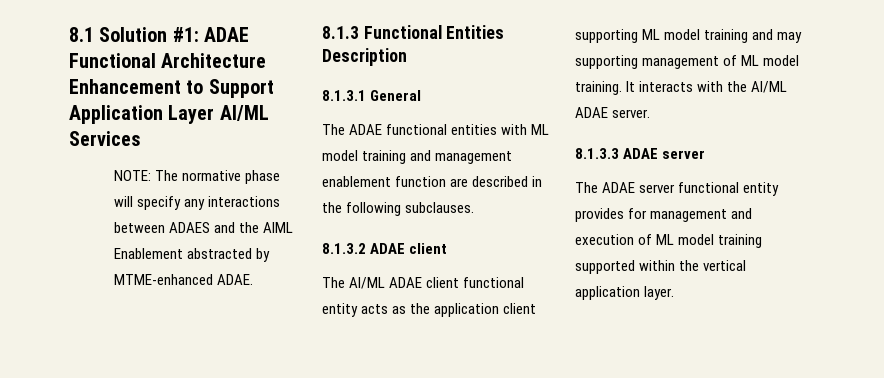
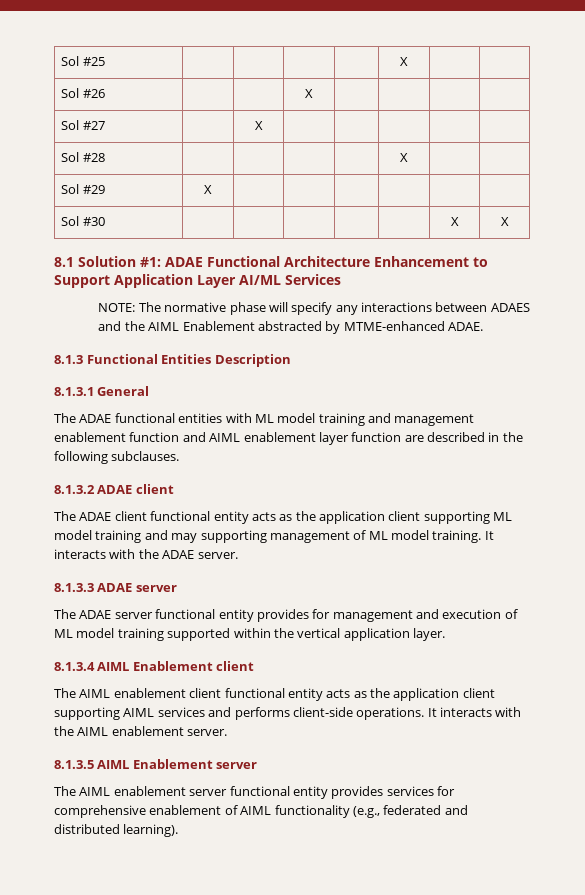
+ Sol #25 | | | | | X | |
+ Sol #26 | | | X | | | |
+ Sol #27 | | X | | | | |
+ Sol #28 | | | | | X | |
+ Sol #29 | X | | | | | |
+ Sol #30 | | | | | | X | X
- The ADAE functional entities with ML model training and management enablement function are described in the following subclauses.
+ The ADAE functional entities with ML model training and management enablement function and AIML enablement layer function are described in the following subclauses.
- The AI/ML ADAE client functional entity acts as the application client supporting ML model training and may supporting management of ML model training.
+ The ADAE client functional entity acts as the application client supporting ML model training and may supporting management of ML model training.
- It interacts with the AI/ML ADAE server.
+ It interacts with the ADAE server.
+ 8.1.3.4 AIML Enablement client
+ The AIML enablement client functional entity acts as the application client supporting AIML services and performs client-side operations. It interacts with the AIML enablement server.
+ 8.1.3.5 AIML Enablement server
+ The AIML enablement server functional entity provides services for comprehensive enablement of AIML functionality (e.g., federated and distributed learning).

